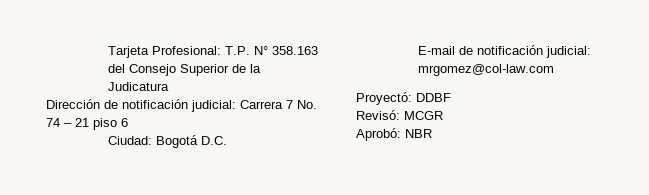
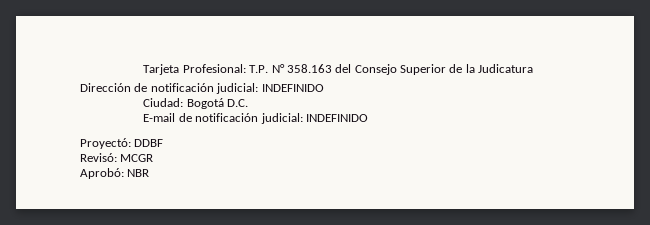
- Dirección de notificación judicial: Carrera 7 No. 74 – 21 piso 6
+ Dirección de notificación judicial: INDEFINIDO
- E-mail de notificación judicial: mrgomez@col-law.com
+ E-mail de notificación judicial: INDEFINIDO

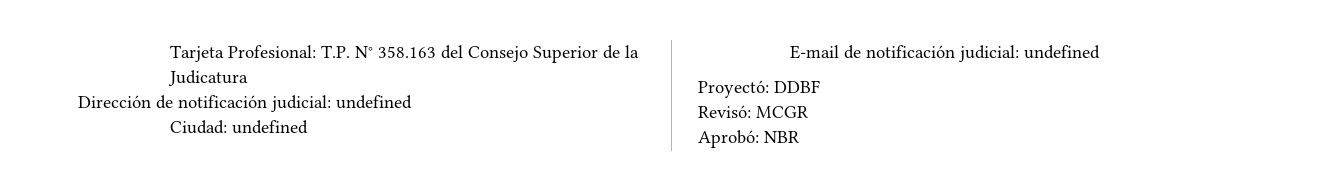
- Dirección de notificación judicial: INDEFINIDO
+ Dirección de notificación judicial: undefined
- Ciudad: Bogotá D.C.
+ Ciudad: undefined
- E-mail de notificación judicial: INDEFINIDO
+ E-mail de notificación judicial: undefined

